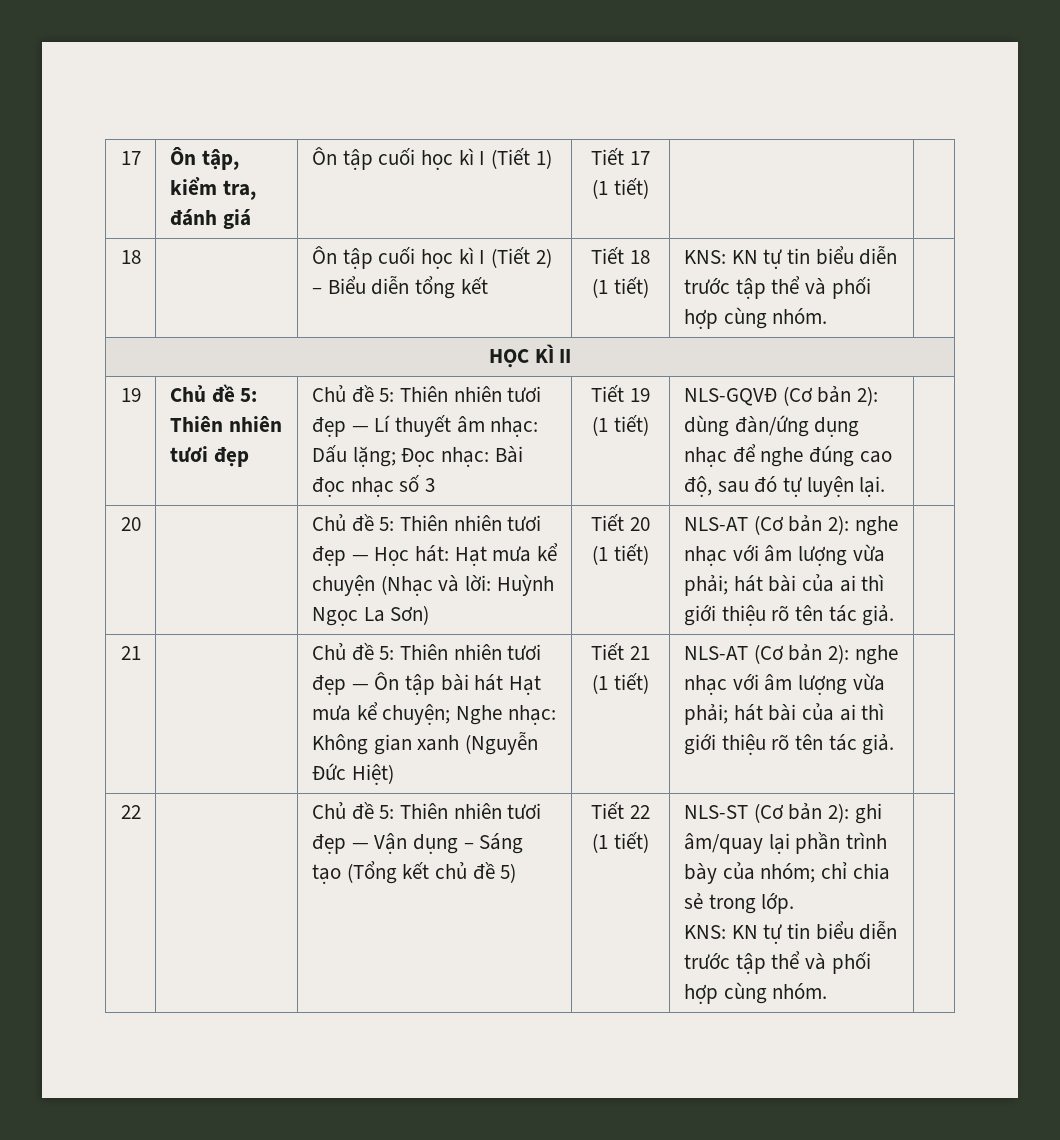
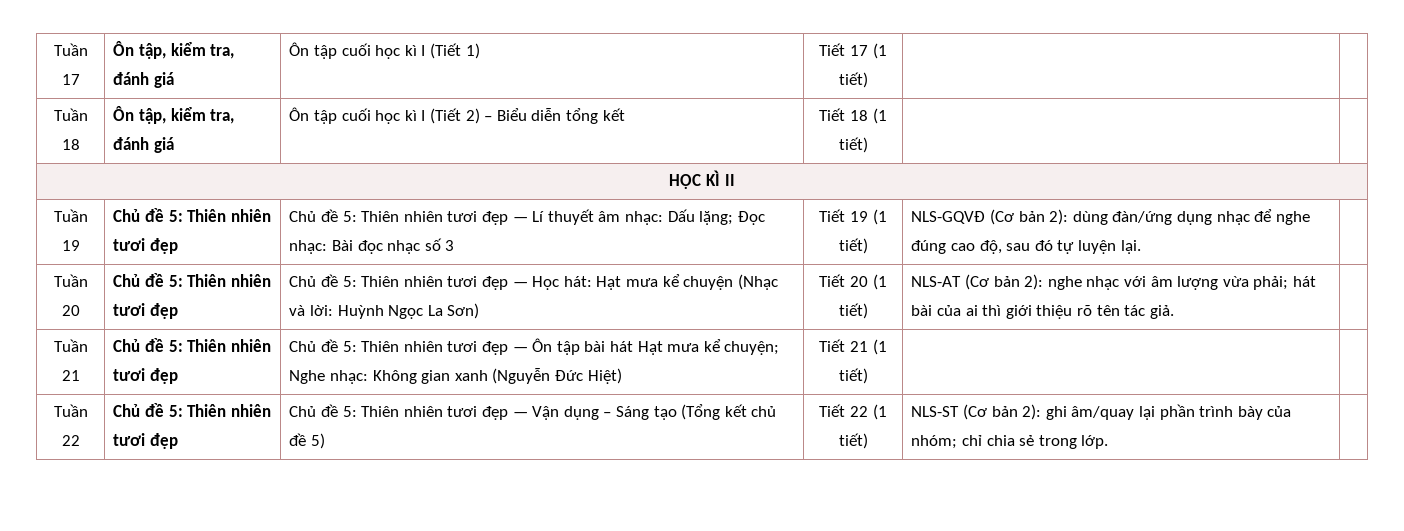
- 17 | Ôn tập, kiểm tra, đánh giá | Ôn tập cuối học kì I (Tiết 1) | Tiết 17 (1 tiết) | |
+ Tuần 17 | Ôn tập, kiểm tra, đánh giá | Ôn tập cuối học kì I (Tiết 1) | Tiết 17 (1 tiết) | |
- 18 | | Ôn tập cuối học kì I (Tiết 2) – Biểu diễn tổng kết | Tiết 18 (1 tiết) | KNS: KN tự tin biểu diễn trước tập thể và phối hợp cùng nhóm. |
+ Tuần 18 | Ôn tập, kiểm tra, đánh giá | Ôn tập cuối học kì I (Tiết 2) – Biểu diễn tổng kết | Tiết 18 (1 tiết) | |
  HỌC KÌ II
- 19
+ Tuần 19
  NLS-GQVĐ (Cơ bản 2): dùng đàn/ứng dụng nhạc để nghe đúng cao độ, sau đó tự luyện lại. |
- 20
+ Tuần 20 | Chủ đề 5: Thiên nhiên tươi đẹp
  Tiết 20 (1 tiết) | NLS-AT (Cơ bản 2): nghe nhạc với âm lượng vừa phải; hát bài của ai thì giới thiệu rõ tên tác giả. |
- 21
+ Tuần 21 | Chủ đề 5: Thiên nhiên tươi đẹp
- Tiết 21 (1 tiết) | NLS-AT (Cơ bản 2): nghe nhạc với âm lượng vừa phải; hát bài của ai thì giới thiệu rõ tên tác giả. |
- 22
+ Tiết 21 (1 tiết) | |
+ Tuần 22 | Chủ đề 5: Thiên nhiên tươi đẹp
  NLS-ST (Cơ bản 2): ghi âm/quay lại phần trình bày của nhóm; chỉ chia sẻ trong lớp.
- KNS: KN tự tin biểu diễn trước tập thể và phối hợp cùng nhóm.

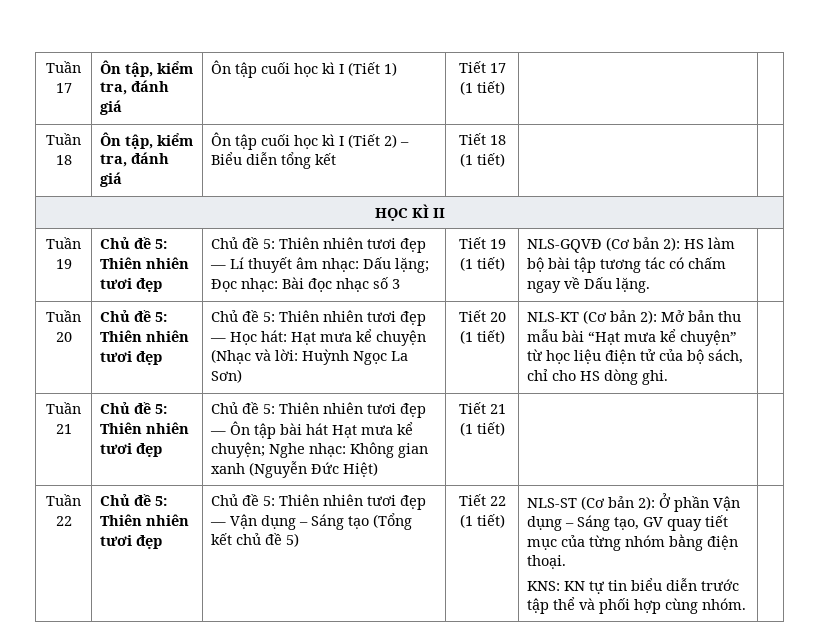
- NLS-GQVĐ (Cơ bản 2): dùng đàn/ứng dụng nhạc để nghe đúng cao độ, sau đó tự luyện lại.
+ NLS-GQVĐ (Cơ bản 2): HS làm bộ bài tập tương tác có chấm ngay về Dấu lặng.
- NLS-AT (Cơ bản 2): nghe nhạc với âm lượng vừa phải; hát bài của ai thì giới thiệu rõ tên tác giả.
+ NLS-KT (Cơ bản 2): Mở bản thu mẫu bài “Hạt mưa kể chuyện” từ học liệu điện tử của bộ sách, chỉ cho HS dòng ghi.
- NLS-ST (Cơ bản 2): ghi âm/quay lại phần trình bày của nhóm; chỉ chia sẻ trong lớp.
+ NLS-ST (Cơ bản 2): Ở phần Vận dụng – Sáng tạo, GV quay tiết mục của từng nhóm bằng điện thoại.
+ KNS: KN tự tin biểu diễn trước tập thể và phối hợp cùng nhóm.

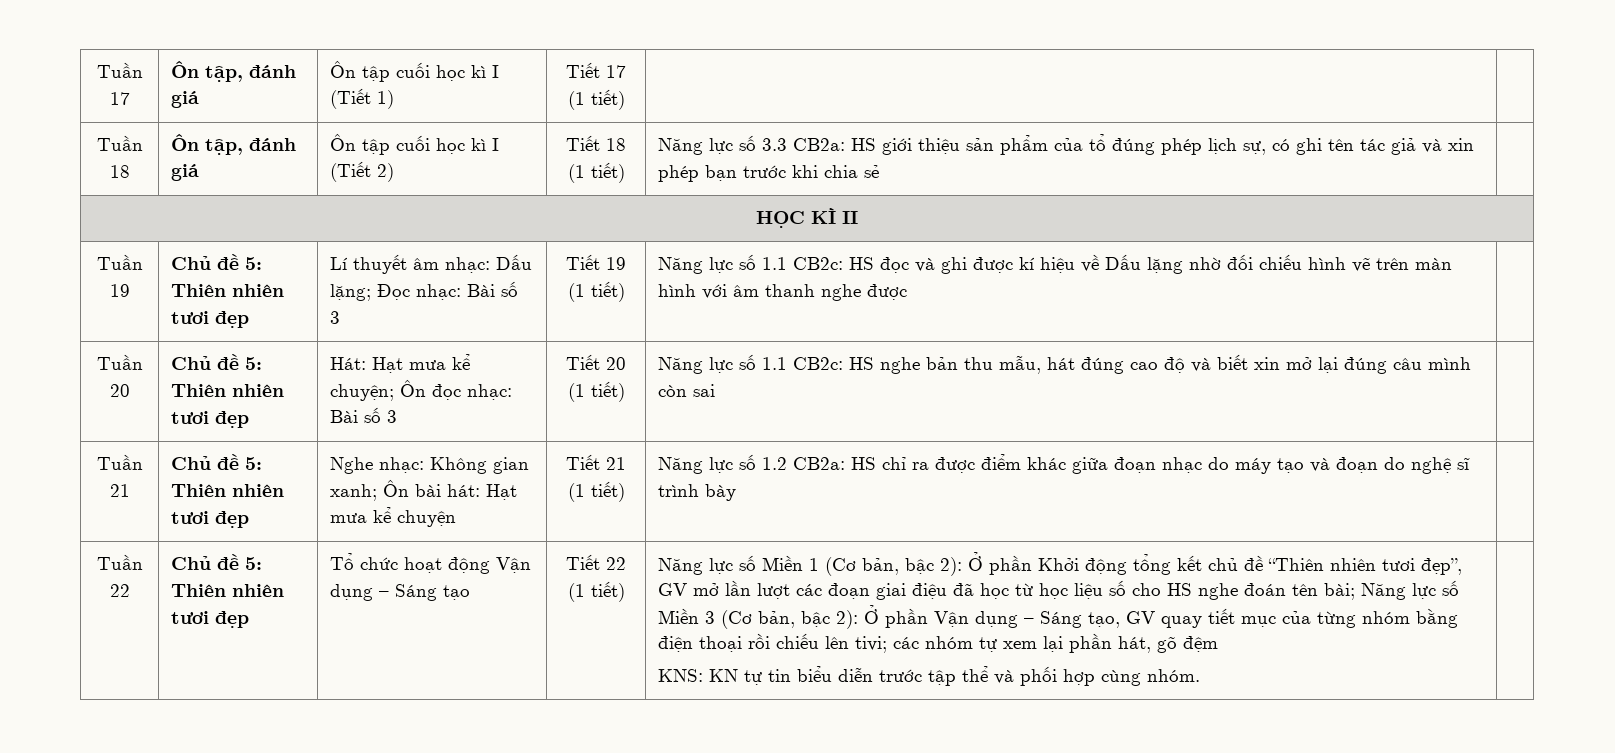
- Tuần 17 | Ôn tập, kiểm tra, đánh giá | Ôn tập cuối học kì I (Tiết 1) | Tiết 17 (1 tiết) | |
+ Tuần 17 | Ôn tập, đánh giá | Ôn tập cuối học kì I (Tiết 1) | Tiết 17 (1 tiết) | |
- Tuần 18 | Ôn tập, kiểm tra, đánh giá
+ Tuần 18 | Ôn tập, đánh giá
- Ôn tập cuối học kì I (Tiết 2) – Biểu diễn tổng kết
+ Ôn tập cuối học kì I (Tiết 2)
+ Năng lực số 3.3 CB2a: HS giới thiệu sản phẩm của tổ đúng phép lịch sự, có ghi tên tác giả và xin phép bạn trước khi chia sẻ
- Chủ đề 5: Thiên nhiên tươi đẹp — Lí thuyết âm nhạc: Dấu lặng; Đọc nhạc: Bài đọc nhạc số 3
+ Lí thuyết âm nhạc: Dấu lặng; Đọc nhạc: Bài số 3
- NLS-GQVĐ (Cơ bản 2): HS làm bộ bài tập tương tác có chấm ngay về Dấu lặng.
+ Năng lực số 1.1 CB2c: HS đọc và ghi được kí hiệu về Dấu lặng nhờ đối chiếu hình vẽ trên màn hình với âm thanh nghe được
- Chủ đề 5: Thiên nhiên tươi đẹp — Học hát: Hạt mưa kể chuyện (Nhạc và lời: Huỳnh Ngọc La Sơn) | Tiết 20 (1 tiết) | NLS-KT (Cơ bản 2): Mở bản thu mẫu bài “Hạt mưa kể chuyện” từ học liệu điện tử của bộ sách, chỉ cho HS dòng ghi.
+ Hát: Hạt mưa kể chuyện; Ôn đọc nhạc: Bài số 3 | Tiết 20 (1 tiết) | Năng lực số 1.1 CB2c: HS nghe bản thu mẫu, hát đúng cao độ và biết xin mở lại đúng câu mình còn sai
- Chủ đề 5: Thiên nhiên tươi đẹp — Ôn tập bài hát Hạt mưa kể chuyện; Nghe nhạc: Không gian xanh (Nguyễn Đức Hiệt) | Tiết 21 (1 tiết)
+ Nghe nhạc: Không gian xanh; Ôn bài hát: Hạt mưa kể chuyện | Tiết 21 (1 tiết) | Năng lực số 1.2 CB2a: HS chỉ ra được điểm khác giữa đoạn nhạc do máy tạo và đoạn do nghệ sĩ trình bày
- Chủ đề 5: Thiên nhiên tươi đẹp — Vận dụng – Sáng tạo (Tổng kết chủ đề 5)
+ Tổ chức hoạt động Vận dụng – Sáng tạo
- NLS-ST (Cơ bản 2): Ở phần Vận dụng – Sáng tạo, GV quay tiết mục của từng nhóm bằng điện thoại.
+ Năng lực số Miền 1 (Cơ bản, bậc 2): Ở phần Khởi động tổng kết chủ đề “Thiên nhiên tươi đẹp”, GV mở lần lượt các đoạn giai điệu đã học từ học liệu số cho HS nghe đoán tên bài; Năng lực số Miền 3 (Cơ bản, bậc 2): Ở phần Vận dụng – Sáng tạo, GV quay tiết mục của từng nhóm bằng điện thoại rồi chiếu lên tivi; các nhóm tự xem lại phần hát, gõ đệm

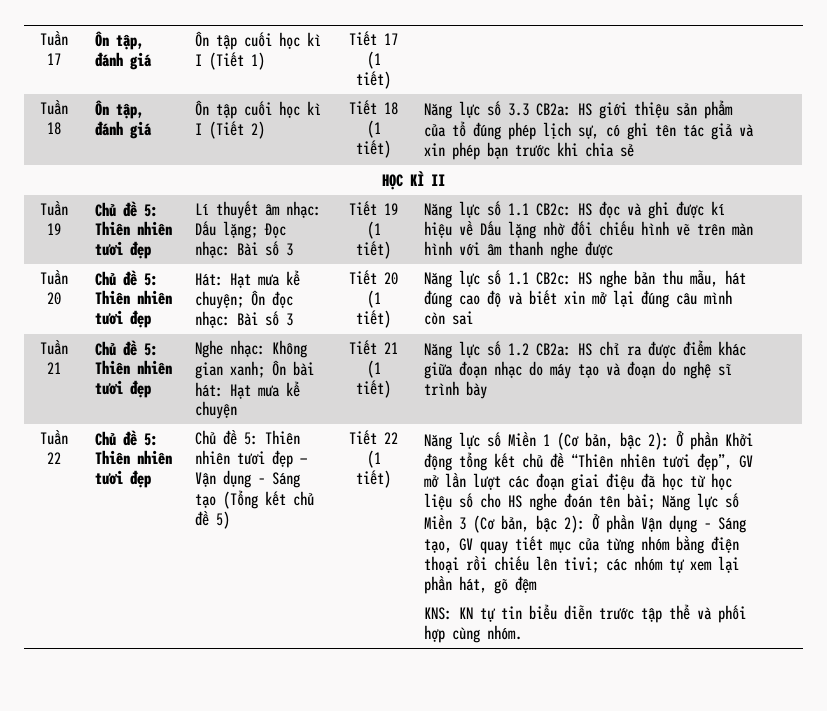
- Tổ chức hoạt động Vận dụng – Sáng tạo
+ Chủ đề 5: Thiên nhiên tươi đẹp — Vận dụng – Sáng tạo (Tổng kết chủ đề 5)

